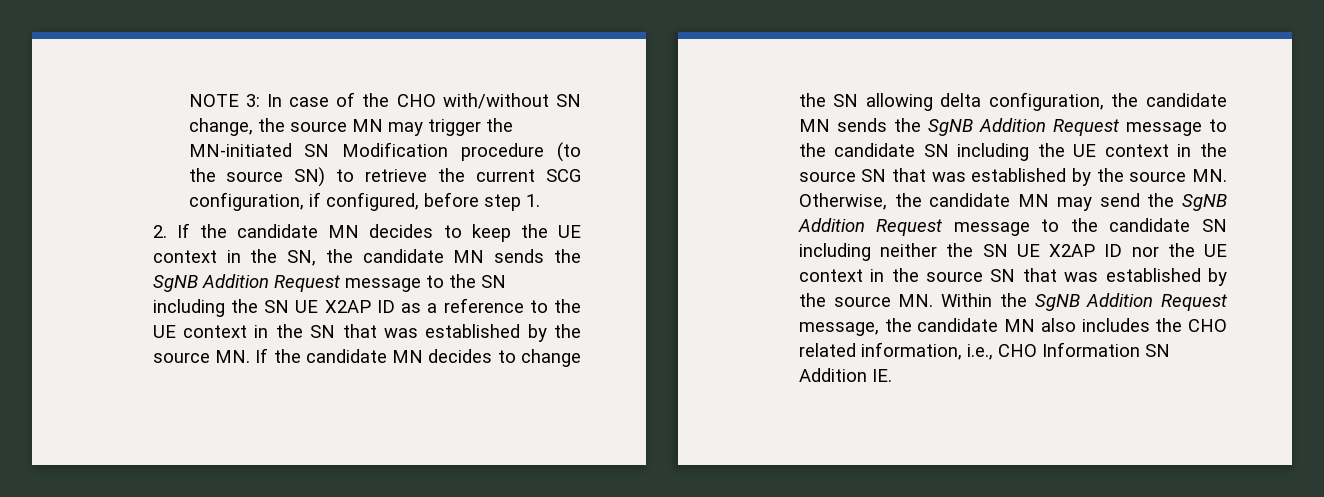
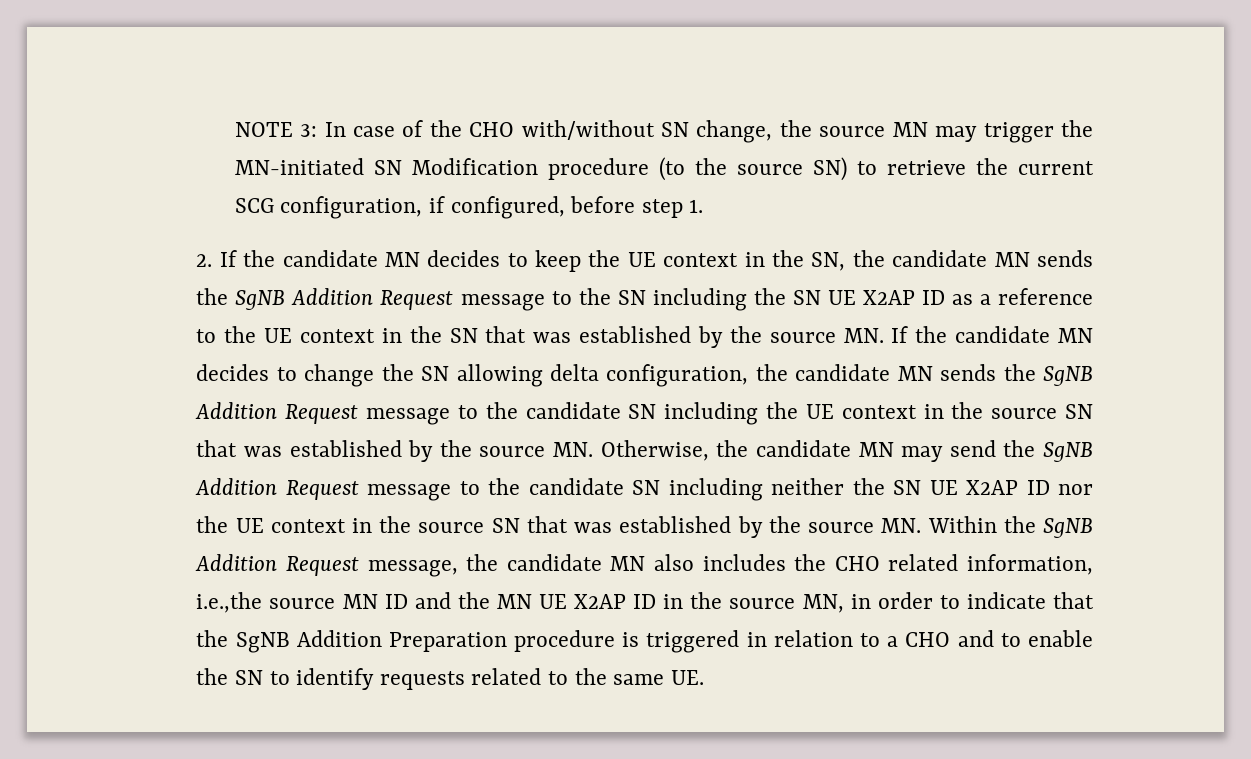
- 2. If the candidate MN decides to keep the UE context in the SN, the candidate MN sends the SgNB Addition Request message to the SN including the SN UE X2AP ID as a reference to the UE context in the SN that was established by the source MN. If the candidate MN decides to change the SN allowing delta configuration, the candidate MN sends the SgNB Addition Request message to the candidate SN including the UE context in the source SN that was established by the source MN. Otherwise, the candidate MN may send the SgNB Addition Request message to the candidate SN including neither the SN UE X2AP ID nor the UE context in the source SN that was established by the source MN. Within the SgNB Addition Request message, the candidate MN also includes the CHO related information, i.e., CHO Information SN Addition IE.
+ 2. If the candidate MN decides to keep the UE context in the SN, the candidate MN sends the SgNB Addition Request message to the SN including the SN UE X2AP ID as a reference to the UE context in the SN that was established by the source MN. If the candidate MN decides to change the SN allowing delta configuration, the candidate MN sends the SgNB Addition Request message to the candidate SN including the UE context in the source SN that was established by the source MN. Otherwise, the candidate MN may send the SgNB Addition Request message to the candidate SN including neither the SN UE X2AP ID nor the UE context in the source SN that was established by the source MN. Within the SgNB Addition Request message, the candidate MN also includes the CHO related information, i.e.,the source MN ID and the MN UE X2AP ID in the source MN, in order to indicate that the SgNB Addition Preparation procedure is triggered in relation to a CHO and to enable the SN to identify requests related to the same UE.

